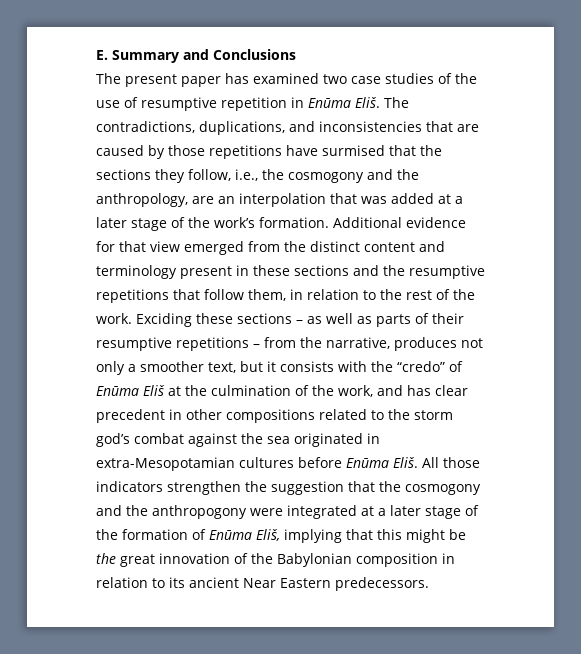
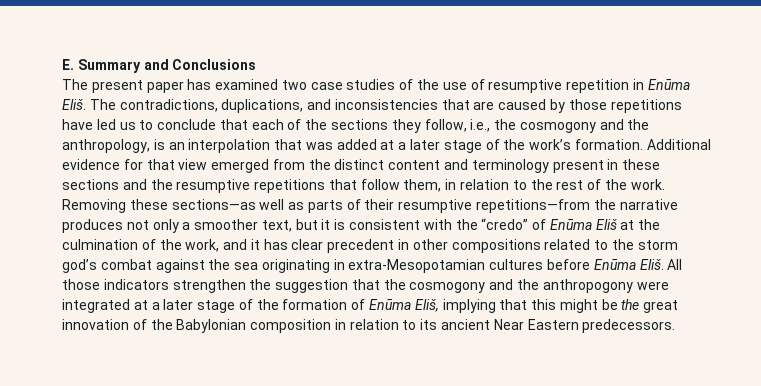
- The contradictions, duplications, and inconsistencies that are caused by those repetitions have surmised that the sections they follow, i.e., the cosmogony and the anthropology, are an interpolation that was added at a later stage of the work’s formation.
+ The contradictions, duplications, and inconsistencies that are caused by those repetitions have led us to conclude that each of the sections they follow, i.e., the cosmogony and the anthropology, is an interpolation that was added at a later stage of the work’s formation.
- Exciding these sections – as well as parts of their resumptive repetitions – from the narrative, produces not only a smoother text, but it consists with the “credo” of Enūma Eliš at the culmination of the work, and has clear precedent in other compositions related to the storm god’s combat against the sea originated in extra-Mesopotamian cultures before Enūma Eliš.
+ Removing these sections—as well as parts of their resumptive repetitions—from the narrative produces not only a smoother text, but it is consistent with the “credo” of Enūma Eliš at the culmination of the work, and it has clear precedent in other compositions related to the storm god’s combat against the sea originating in extra-Mesopotamian cultures before Enūma Eliš.

